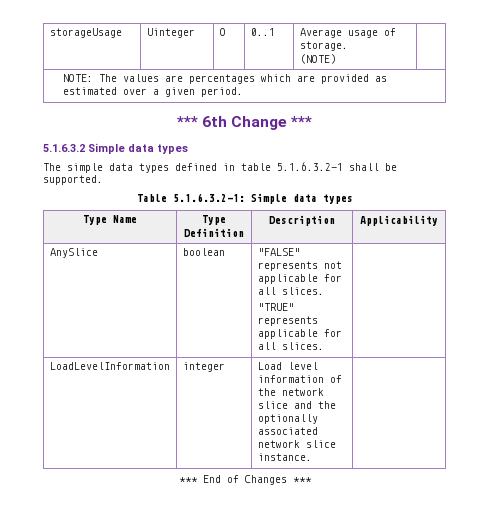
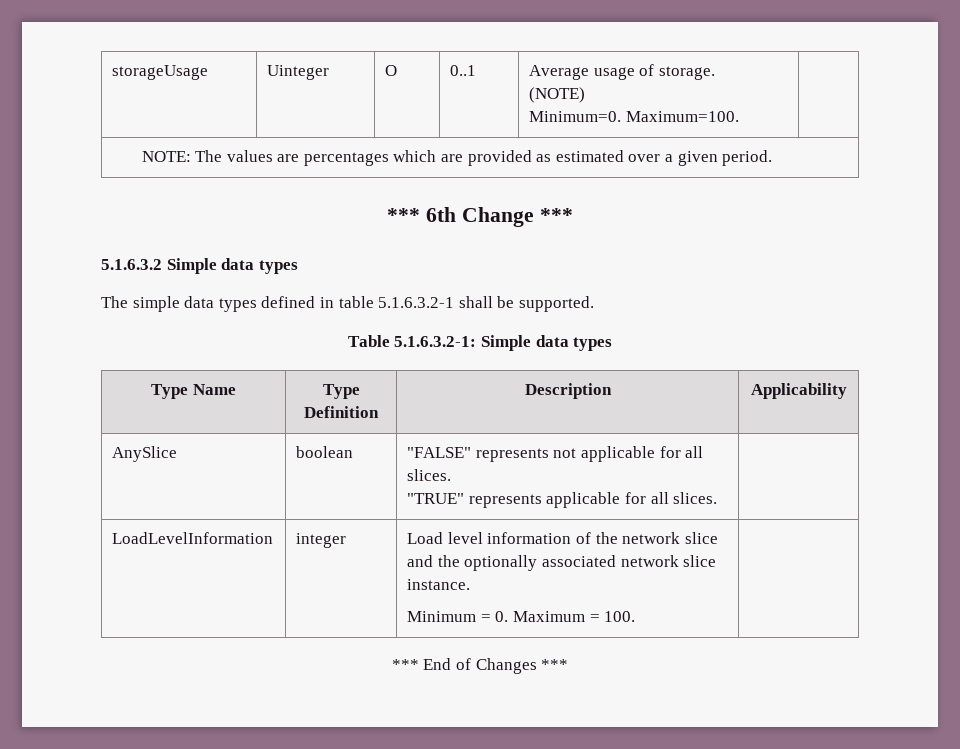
  storageUsage | Uinteger | O | 0..1 | Average usage of storage.
- (NOTE) |
+ (NOTE)
+ Minimum=0. Maximum=100. |
- LoadLevelInformation | integer | Load level information of the network slice and the optionally associated network slice instance. |
+ LoadLevelInformation | integer | Load level information of the network slice and the optionally associated network slice instance.
+ Minimum = 0. Maximum = 100. |

